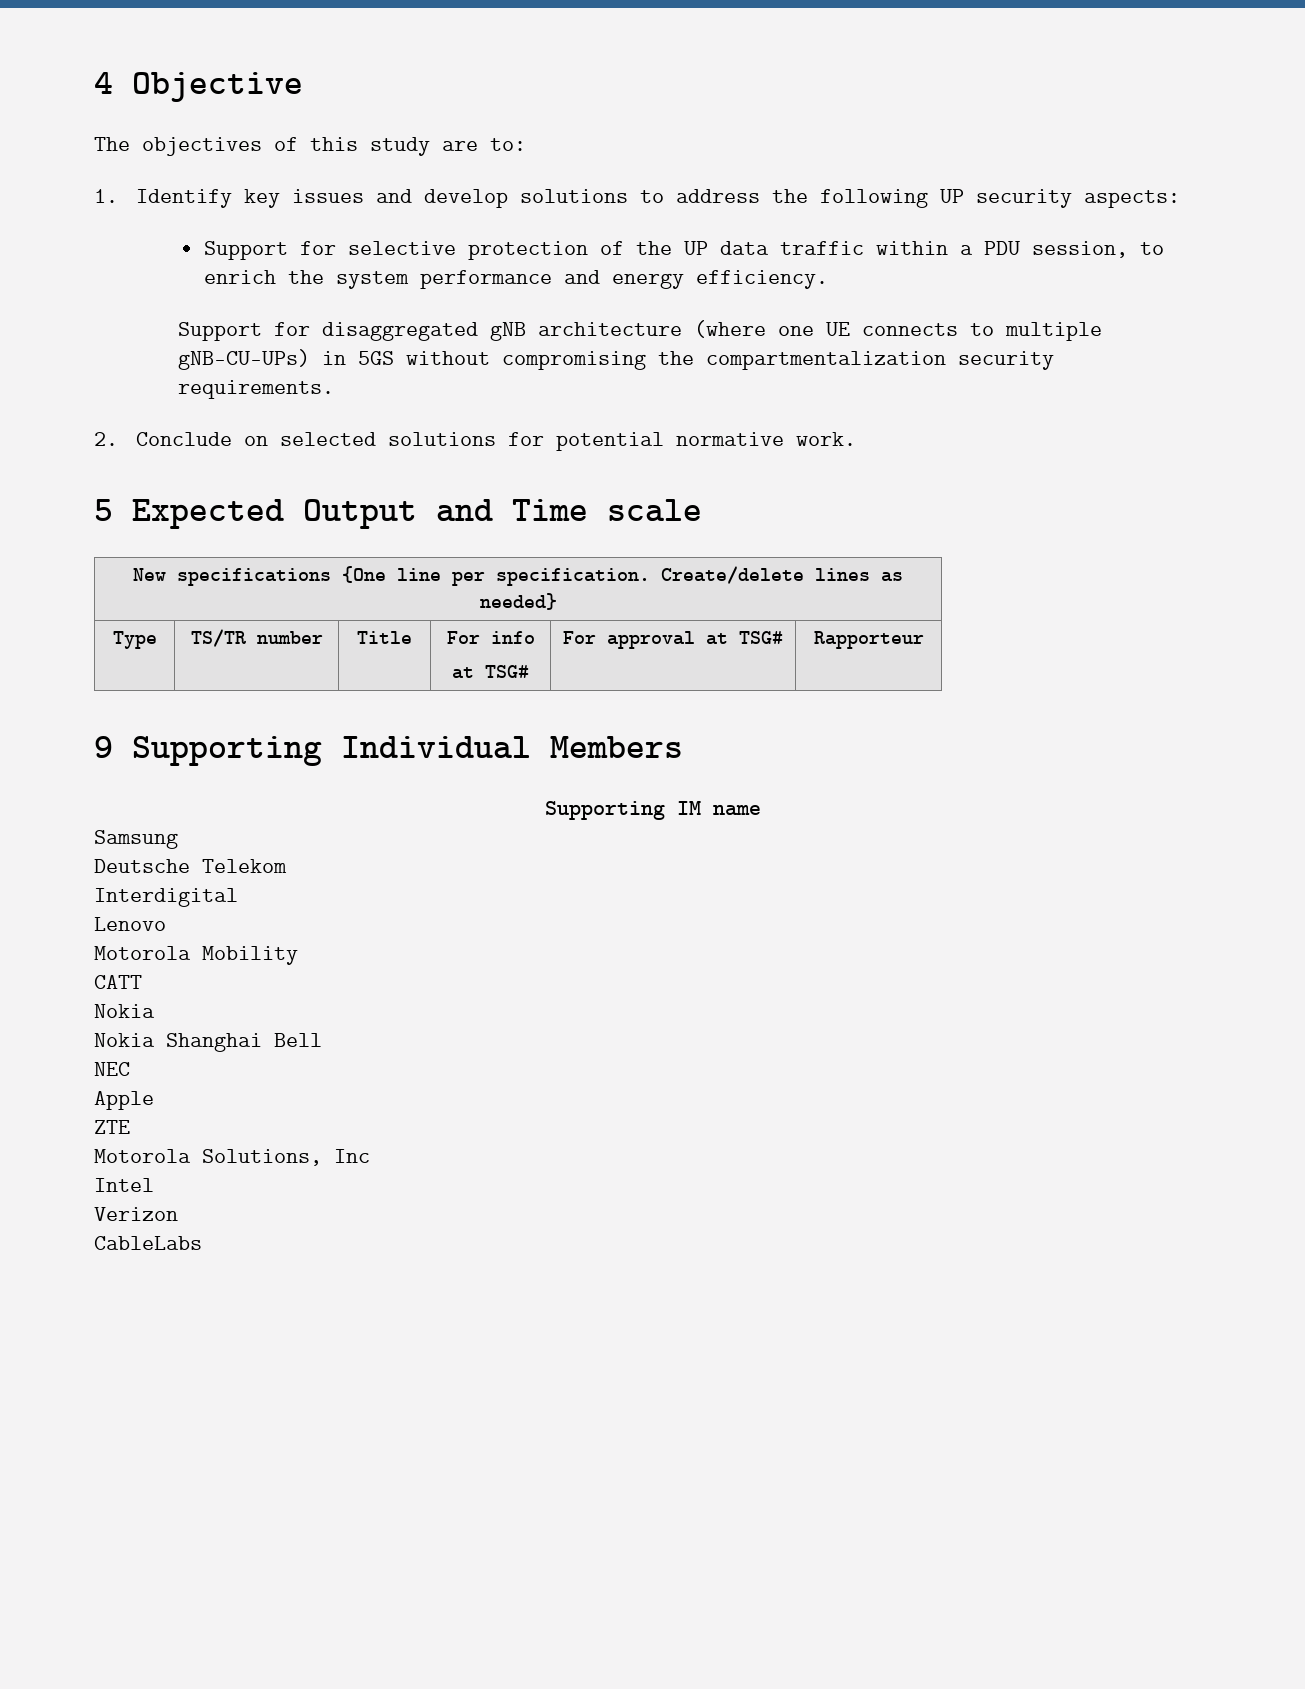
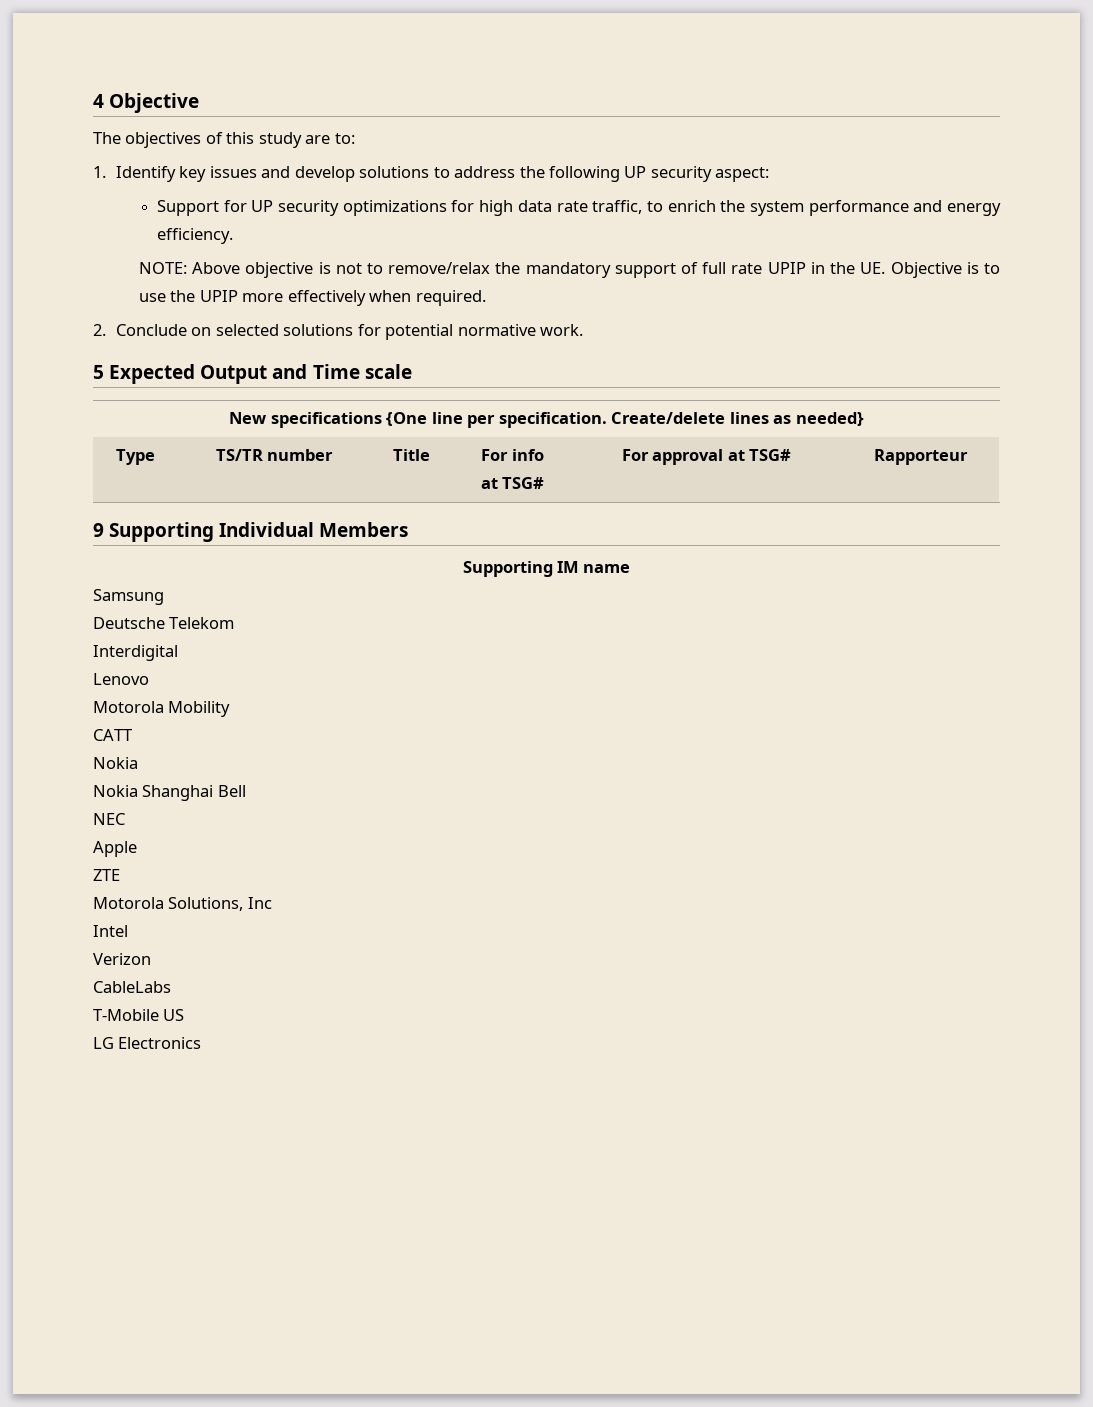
- 1. Identify key issues and develop solutions to address the following UP security aspects:
- Support for selective protection of the UP data traffic within a PDU session, to enrich the system performance and energy efficiency.
+ 1. Identify key issues and develop solutions to address the following UP security aspect:
+ Support for UP security optimizations for high data rate traffic, to enrich the system performance and energy efficiency.
- Support for disaggregated gNB architecture (where one UE connects to multiple gNB-CU-UPs) in 5GS without compromising the compartmentalization security requirements.
+ NOTE: Above objective is not to remove/relax the mandatory support of full rate UPIP in the UE. Objective is to use the UPIP more effectively when required.
+ T-Mobile US
+ LG Electronics

